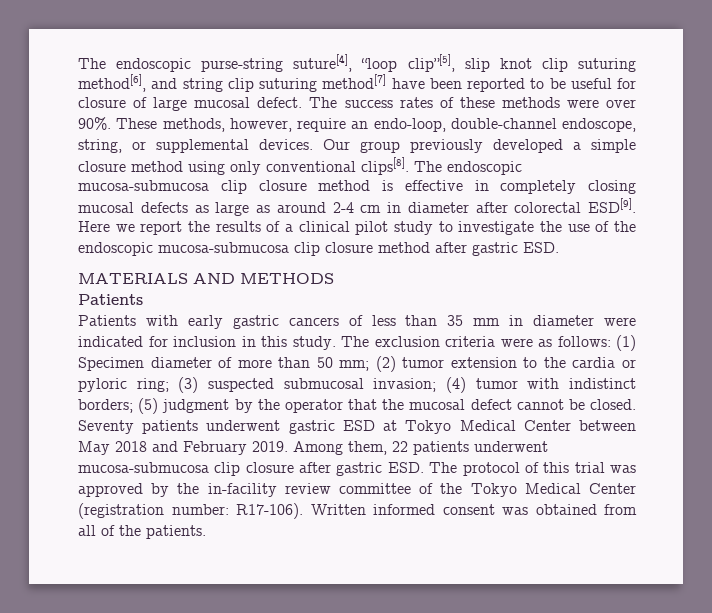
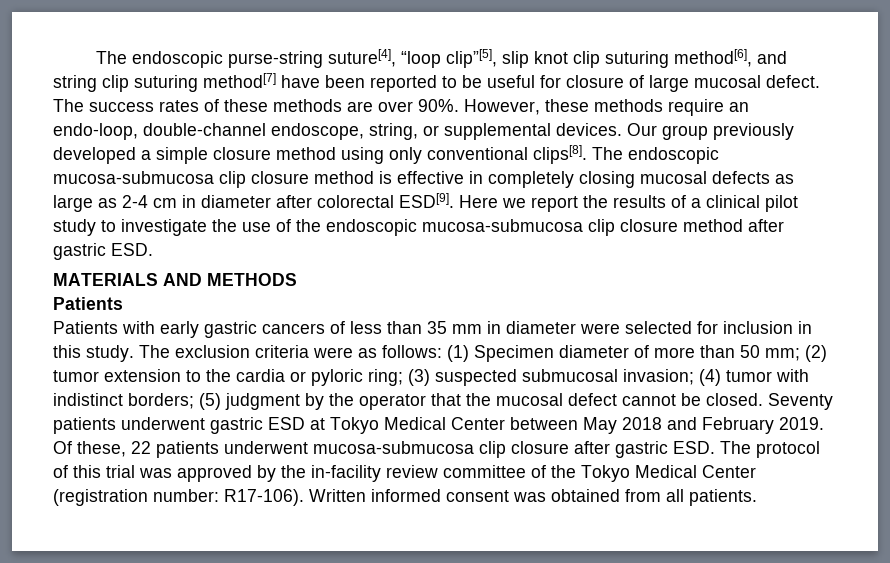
- The success rates of these methods were over 90%.
+ The success rates of these methods are over 90%.
- These methods, however, require an endo-loop, double-channel endoscope, string, or supplemental devices.
+ However, these methods require an endo-loop, double-channel endoscope, string, or supplemental devices.
- The endoscopic mucosa-submucosa clip closure method is effective in completely closing mucosal defects as large as around 2-4 cm in diameter after colorectal ESD[9].
+ The endoscopic mucosa-submucosa clip closure method is effective in completely closing mucosal defects as large as 2-4 cm in diameter after colorectal ESD[9].
- Patients with early gastric cancers of less than 35 mm in diameter were indicated for inclusion in this study.
+ Patients with early gastric cancers of less than 35 mm in diameter were selected for inclusion in this study.
- Among them, 22 patients underwent mucosa-submucosa clip closure after gastric ESD. The protocol of this trial was approved by the in-facility review committee of the Tokyo Medical Center (registration number: R17-106).
+ Of these, 22 patients underwent mucosa-submucosa clip closure after gastric ESD. The protocol of this trial was approved by the in-facility review committee of the Tokyo Medical Center (registration number: R17-106).
- Written informed consent was obtained from all of the patients.
+ Written informed consent was obtained from all patients.

